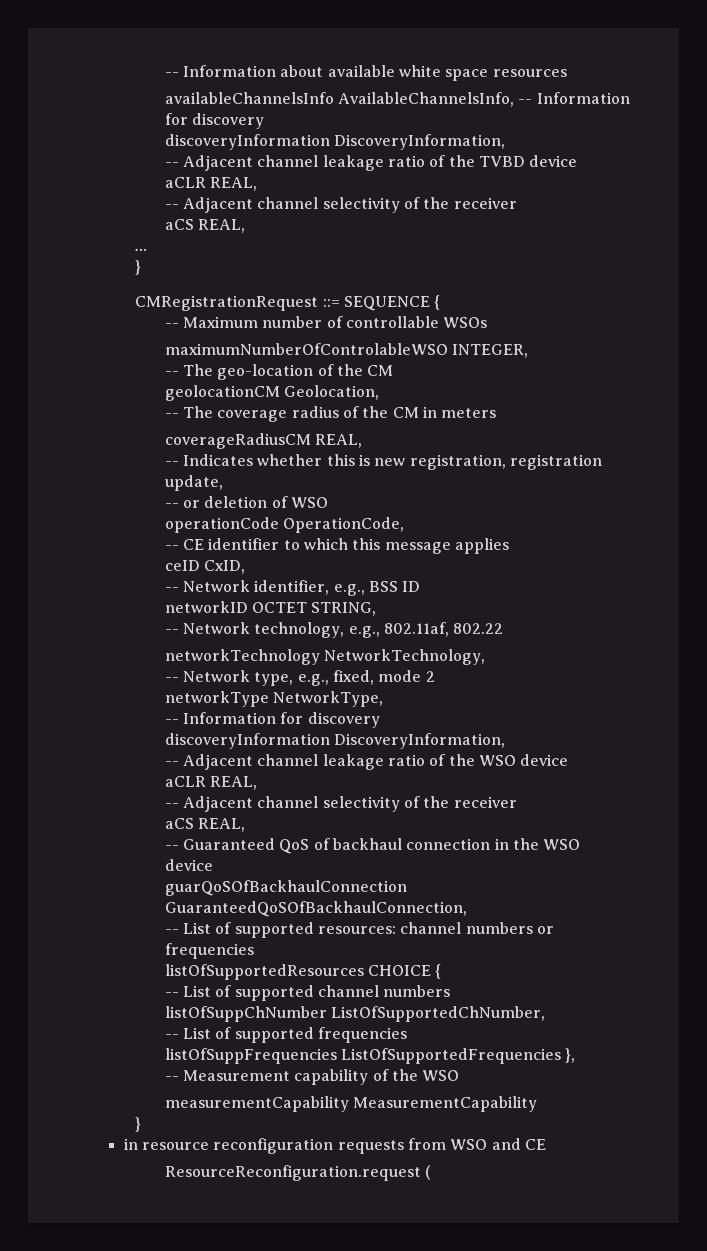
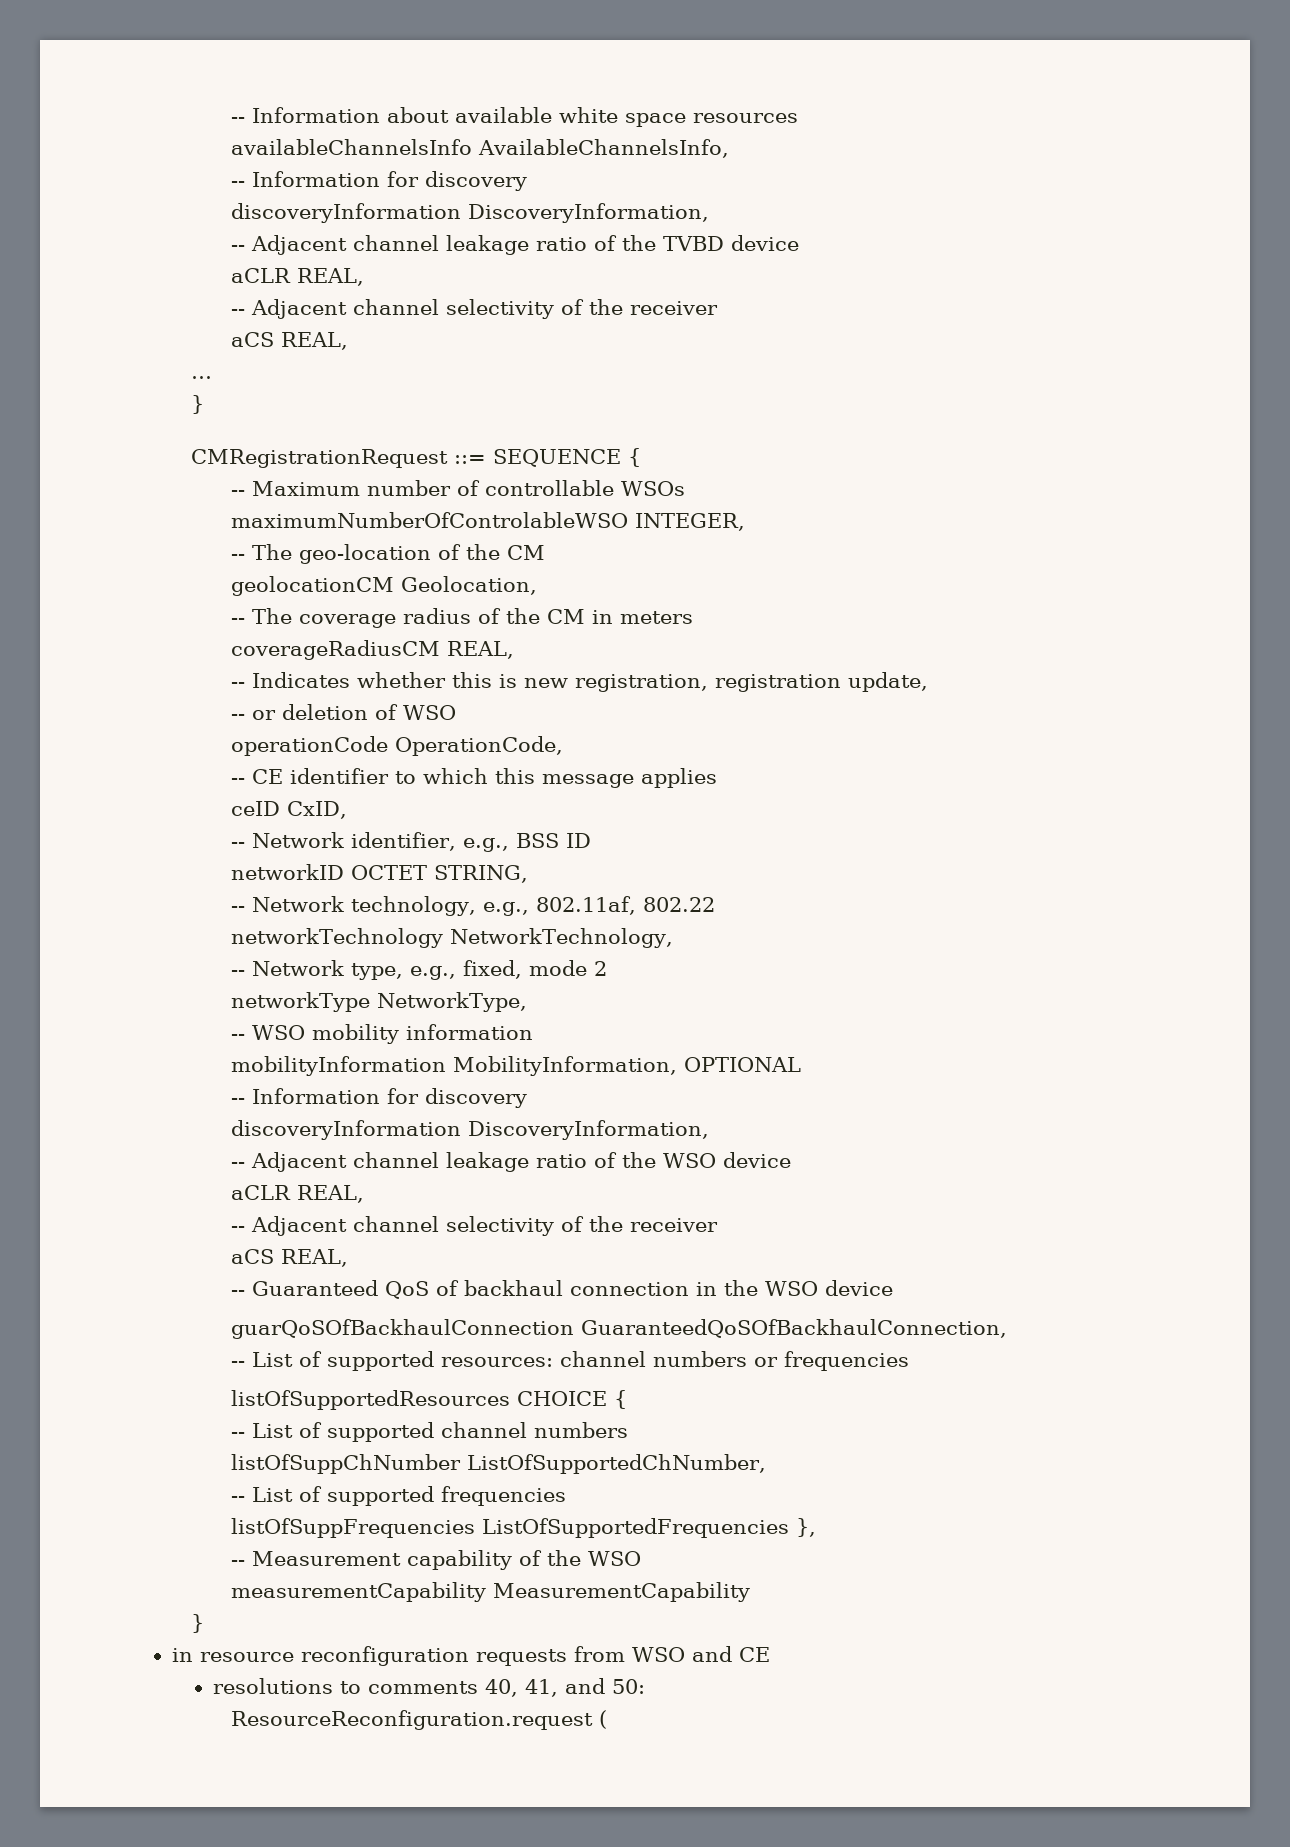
- availableChannelsInfo AvailableChannelsInfo, -- Information for discovery
+ availableChannelsInfo AvailableChannelsInfo,
+ -- Information for discovery
+ -- WSO mobility information
+ mobilityInformation MobilityInformation, OPTIONAL
+ resolutions to comments 40, 41, and 50:

